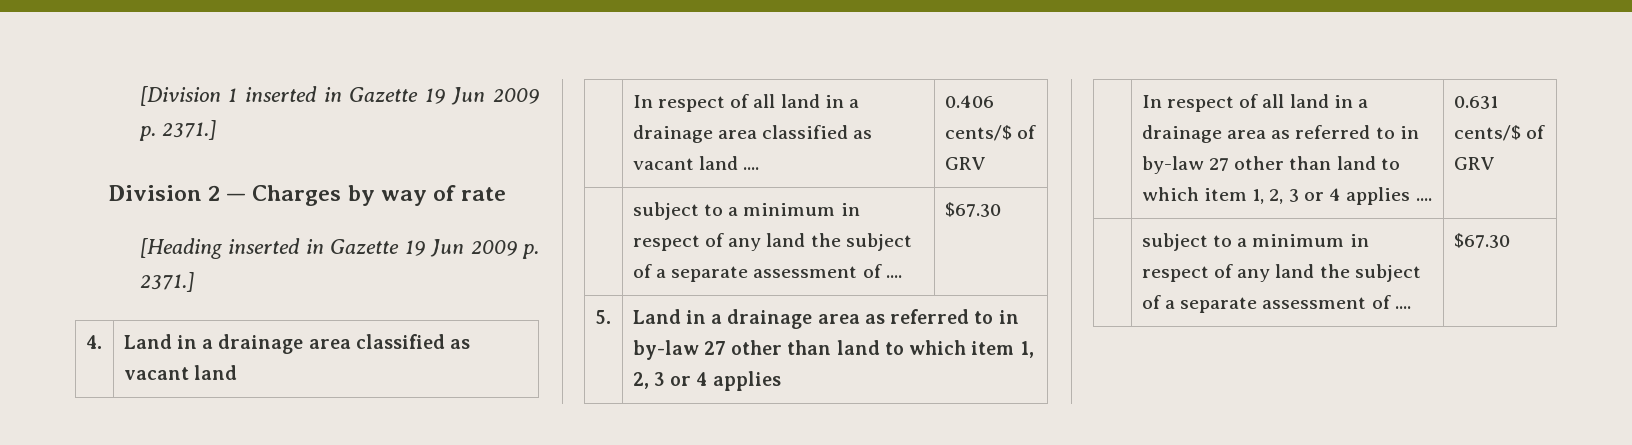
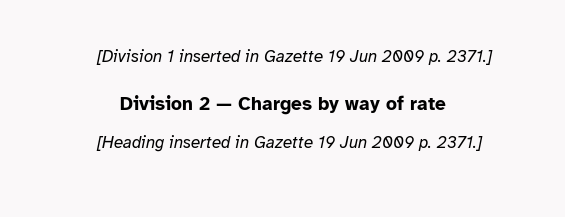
- 4. | Land in a drainage area classified as vacant land
- | In respect of all land in a drainage area classified as vacant land .... | 0.406 cents/$ of GRV
- | subject to a minimum in respect of any land the subject of a separate assessment of .... | $67.30
- 5. | Land in a drainage area as referred to in by-law 27 other than land to which item 1, 2, 3 or 4 applies
- | In respect of all land in a drainage area as referred to in by-law 27 other than land to which item 1, 2, 3 or 4 applies .... | 0.631 cents/$ of GRV
- | subject to a minimum in respect of any land the subject of a separate assessment of .... | $67.30

